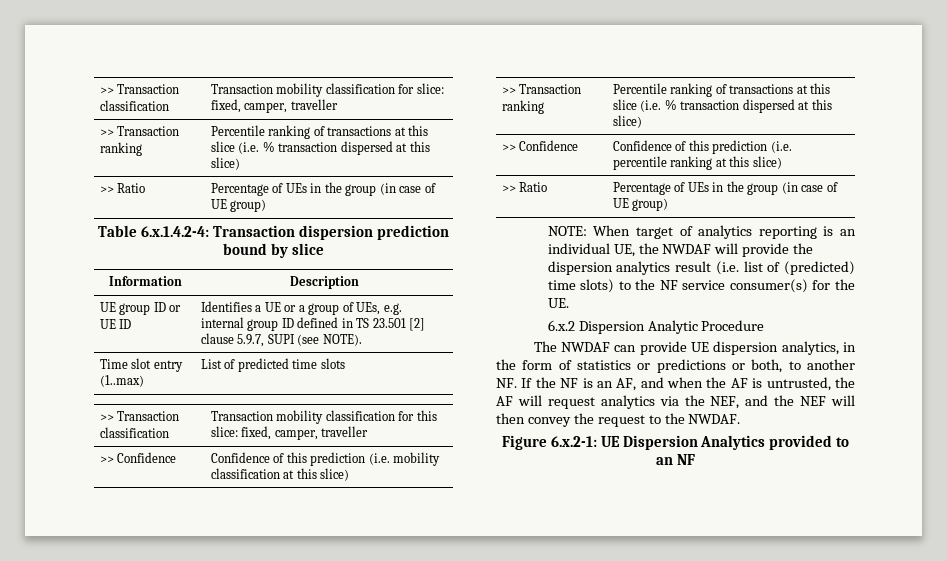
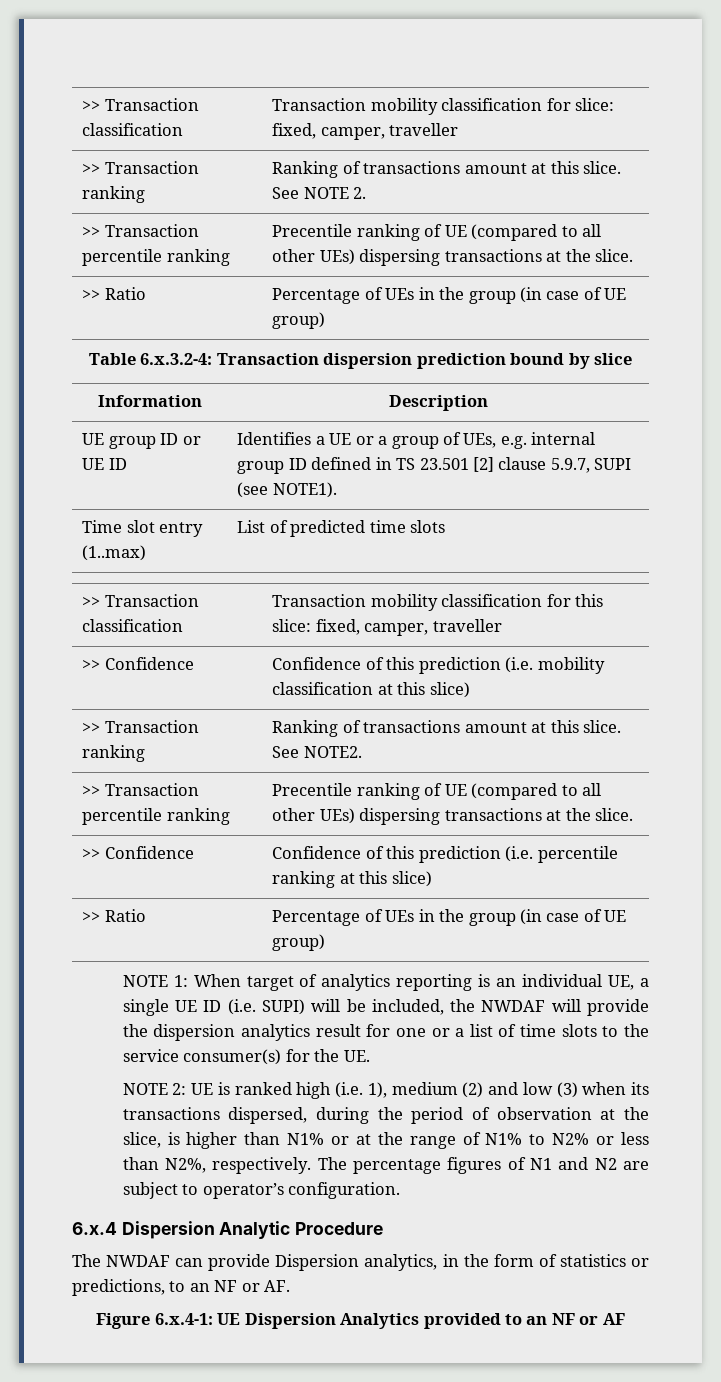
  >> Transaction classification | Transaction mobility classification for slice: fixed, camper, traveller
- >> Transaction ranking | Percentile ranking of transactions at this slice (i.e. % transaction dispersed at this slice)
+ >> Transaction ranking | Ranking of transactions amount at this slice. See NOTE 2.
+ >> Transaction percentile ranking | Precentile ranking of UE (compared to all other UEs) dispersing transactions at the slice.
- Table 6.x.1.4.2-4: Transaction dispersion prediction bound by slice
+ Table 6.x.3.2-4: Transaction dispersion prediction bound by slice
- UE group ID or UE ID | Identifies a UE or a group of UEs, e.g. internal group ID defined in TS 23.501 [2] clause 5.9.7, SUPI (see NOTE).
+ UE group ID or UE ID | Identifies a UE or a group of UEs, e.g. internal group ID defined in TS 23.501 [2] clause 5.9.7, SUPI (see NOTE1).
  >> Confidence | Confidence of this prediction (i.e. mobility classification at this slice)
- >> Transaction ranking | Percentile ranking of transactions at this slice (i.e. % transaction dispersed at this slice)
+ >> Transaction ranking | Ranking of transactions amount at this slice. See NOTE2.
+ >> Transaction percentile ranking | Precentile ranking of UE (compared to all other UEs) dispersing transactions at the slice.
- NOTE: When target of analytics reporting is an individual UE, the NWDAF will provide the dispersion analytics result (i.e. list of (predicted) time slots) to the NF service consumer(s) for the UE.
+ NOTE 1: When target of analytics reporting is an individual UE, a single UE ID (i.e. SUPI) will be included, the NWDAF will provide the dispersion analytics result for one or a list of time slots to the service consumer(s) for the UE.
- 6.x.2 Dispersion Analytic Procedure
+ NOTE 2: UE is ranked high (i.e. 1), medium (2) and low (3) when its transactions dispersed, during the period of observation at the slice, is higher than N1% or at the range of N1% to N2% or less than N2%, respectively. The percentage figures of N1 and N2 are subject to operator’s configuration.
+ 6.x.4 Dispersion Analytic Procedure
- The NWDAF can provide UE dispersion analytics, in the form of statistics or predictions or both, to another NF. If the NF is an AF, and when the AF is untrusted, the AF will request analytics via the NEF, and the NEF will then convey the request to the NWDAF.
+ The NWDAF can provide Dispersion analytics, in the form of statistics or predictions, to an NF or AF.
- Figure 6.x.2-1: UE Dispersion Analytics provided to an NF
+ Figure 6.x.4-1: UE Dispersion Analytics provided to an NF or AF

